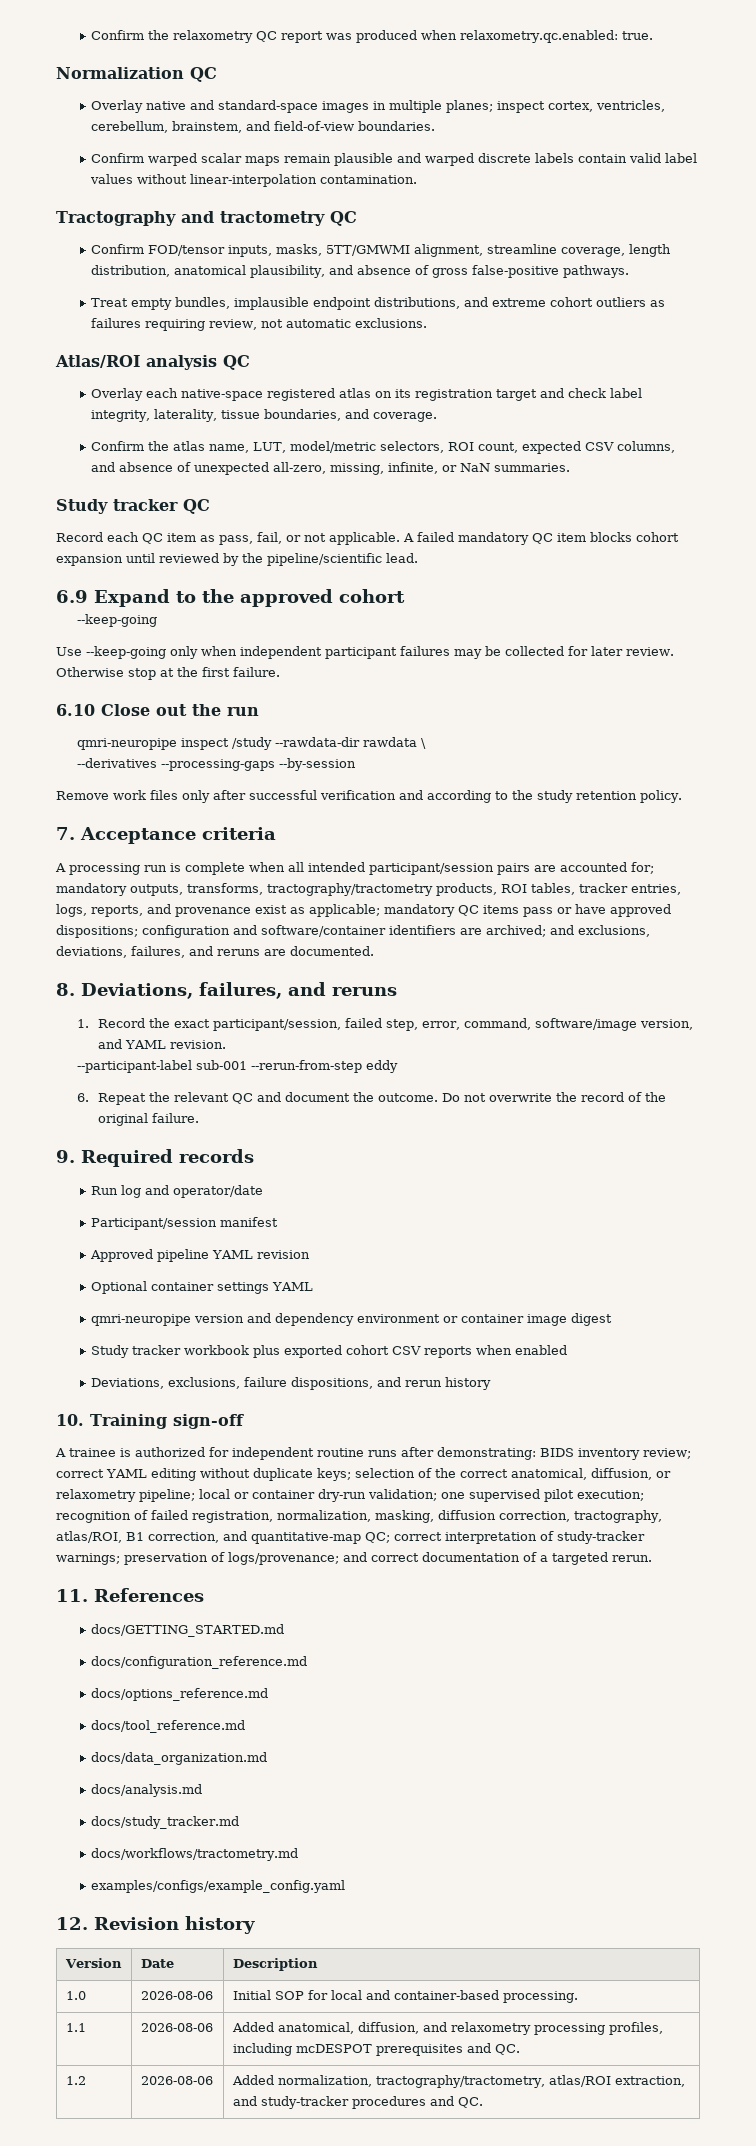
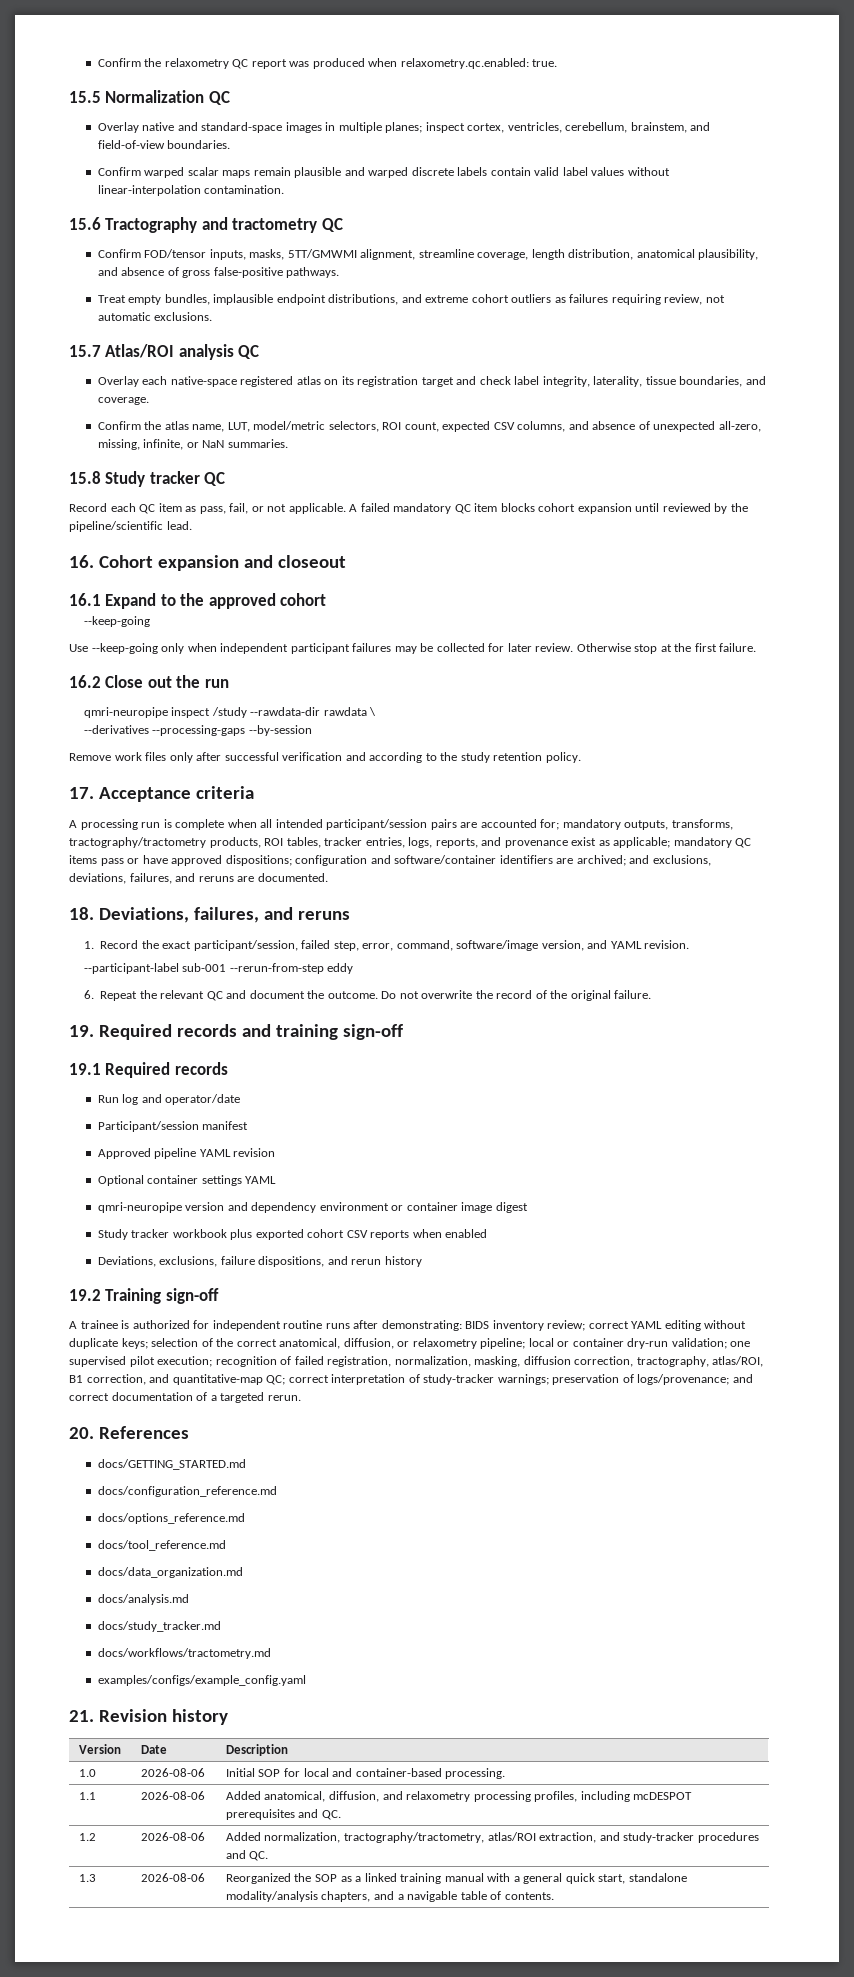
- Normalization QC
+ 15.5 Normalization QC
- Tractography and tractometry QC
+ 15.6 Tractography and tractometry QC
- Atlas/ROI analysis QC
+ 15.7 Atlas/ROI analysis QC
- Study tracker QC
+ 15.8 Study tracker QC
- 6.9 Expand to the approved cohort
+ 16. Cohort expansion and closeout
+ 16.1 Expand to the approved cohort
- 6.10 Close out the run
+ 16.2 Close out the run
- 7. Acceptance criteria
+ 17. Acceptance criteria
- 8. Deviations, failures, and reruns
+ 18. Deviations, failures, and reruns
- 9. Required records
+ 19. Required records and training sign-off
+ 19.1 Required records
- 10. Training sign-off
+ 19.2 Training sign-off
- 11. References
+ 20. References
- 12. Revision history
+ 21. Revision history
+ 1.3 | 2026-08-06 | Reorganized the SOP as a linked training manual with a general quick start, standalone modality/analysis chapters, and a navigable table of contents.

